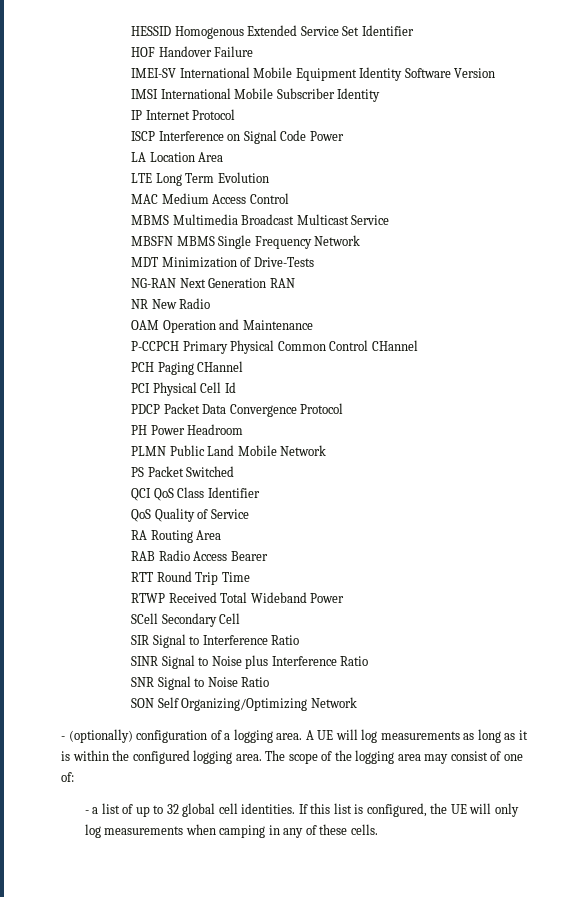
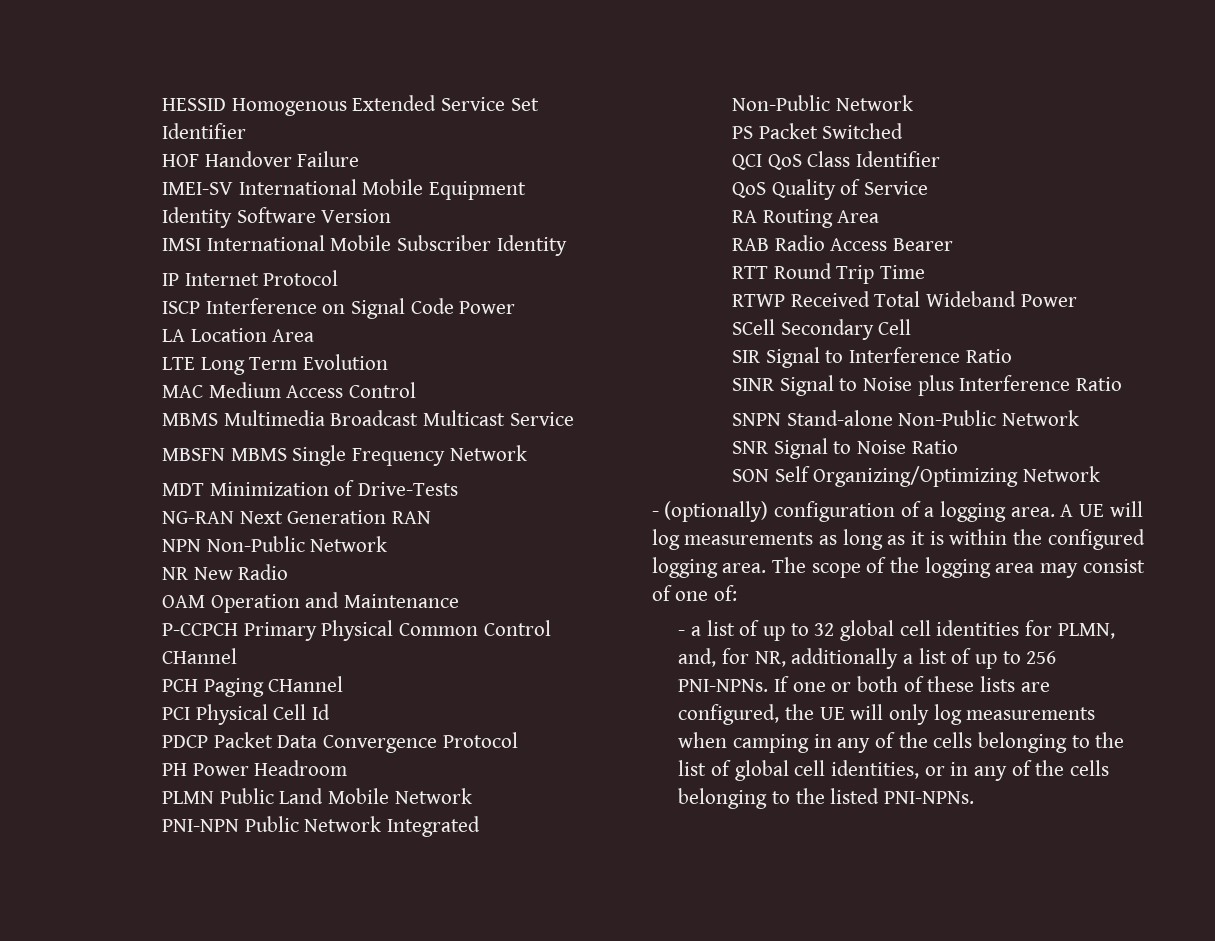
+ NPN Non-Public Network
+ PNI-NPN Public Network Integrated Non-Public Network
+ SNPN Stand-alone Non-Public Network
- - a list of up to 32 global cell identities. If this list is configured, the UE will only log measurements when camping in any of these cells.
+ - a list of up to 32 global cell identities for PLMN, and, for NR, additionally a list of up to 256 PNI-NPNs. If one or both of these lists are configured, the UE will only log measurements when camping in any of the cells belonging to the list of global cell identities, or in any of the cells belonging to the listed PNI-NPNs.

